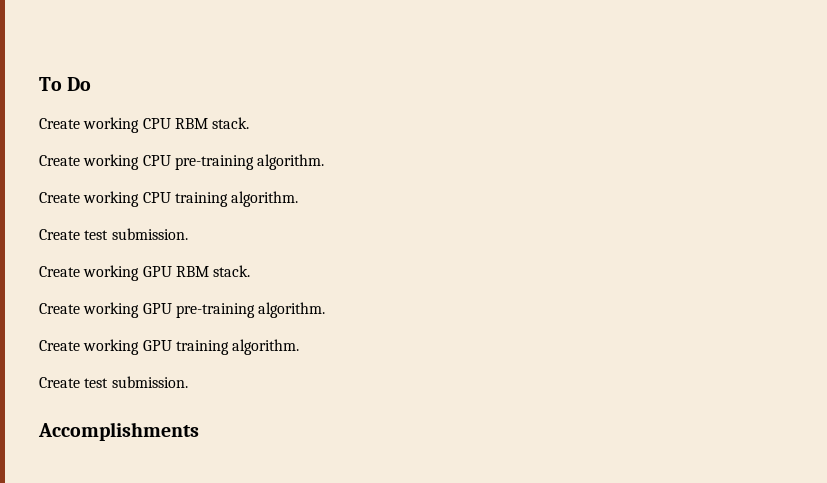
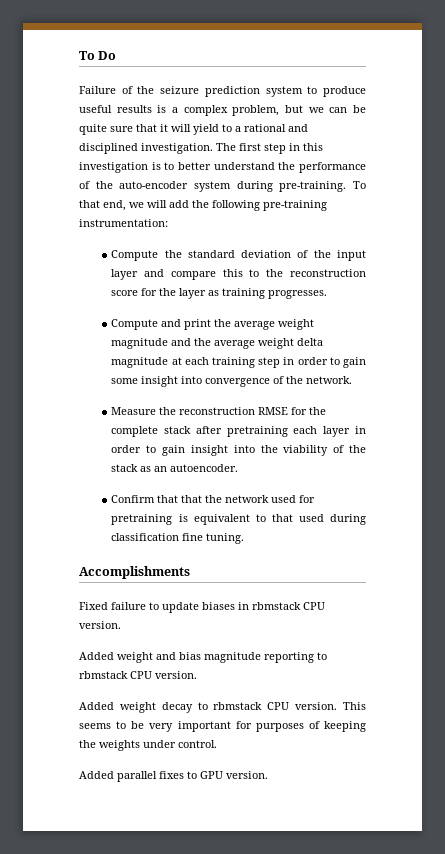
- Create working CPU RBM stack.
- Create working CPU pre-training algorithm.
- Create working CPU training algorithm.
- Create test submission.
- Create working GPU RBM stack.
- Create working GPU pre-training algorithm.
- Create working GPU training algorithm.
- Create test submission.
+ Failure of the seizure prediction system to produce useful results is a complex problem, but we can be quite sure that it will yield to a rational and disciplined investigation. The first step in this investigation is to better understand the performance of the auto-encoder system during pre-training. To that end, we will add the following pre-training instrumentation:
+ Compute the standard deviation of the input layer and compare this to the reconstruction score for the layer as training progresses.
+ Compute and print the average weight magnitude and the average weight delta magnitude at each training step in order to gain some insight into convergence of the network.
+ Measure the reconstruction RMSE for the complete stack after pretraining each layer in order to gain insight into the viability of the stack as an autoencoder.
+ Confirm that that the network used for pretraining is equivalent to that used during classification fine tuning.
  Accomplishments
+ Fixed failure to update biases in rbmstack CPU version.
+ Added weight and bias magnitude reporting to rbmstack CPU version.
+ Added weight decay to rbmstack CPU version. This seems to be very important for purposes of keeping the weights under control.
+ Added parallel fixes to GPU version.

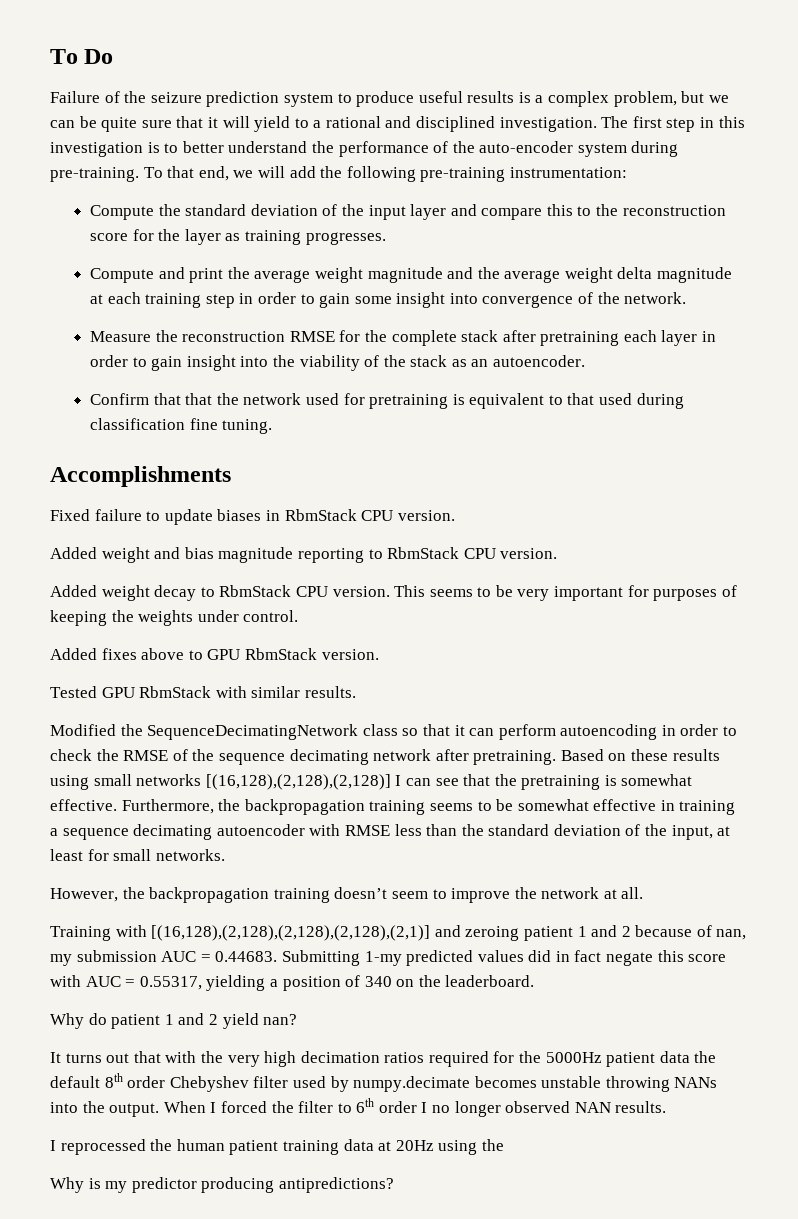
- Fixed failure to update biases in rbmstack CPU version.
+ Fixed failure to update biases in RbmStack CPU version.
- Added weight and bias magnitude reporting to rbmstack CPU version.
+ Added weight and bias magnitude reporting to RbmStack CPU version.
- Added weight decay to rbmstack CPU version.
+ Added weight decay to RbmStack CPU version.
- Added parallel fixes to GPU version.
+ Added fixes above to GPU RbmStack version.
+ Tested GPU RbmStack with similar results.
+ Modified the SequenceDecimatingNetwork class so that it can perform autoencoding in order to check the RMSE of the sequence decimating network after pretraining. Based on these results using small networks [(16,128),(2,128),(2,128)] I can see that the pretraining is somewhat effective. Furthermore, the backpropagation training seems to be somewhat effective in training a sequence decimating autoencoder with RMSE less than the standard deviation of the input, at least for small networks.
+ However, the backpropagation training doesn’t seem to improve the network at all.
+ Training with [(16,128),(2,128),(2,128),(2,128),(2,1)] and zeroing patient 1 and 2 because of nan, my submission AUC = 0.44683. Submitting 1-my predicted values did in fact negate this score with AUC = 0.55317, yielding a position of 340 on the leaderboard.
+ Why do patient 1 and 2 yield nan?
+ It turns out that with the very high decimation ratios required for the 5000Hz patient data the default 8th order Chebyshev filter used by numpy.decimate becomes unstable throwing NANs into the output. When I forced the filter to 6th order I no longer observed NAN results.
+ I reprocessed the human patient training data at 20Hz using the
+ Why is my predictor producing antipredictions?

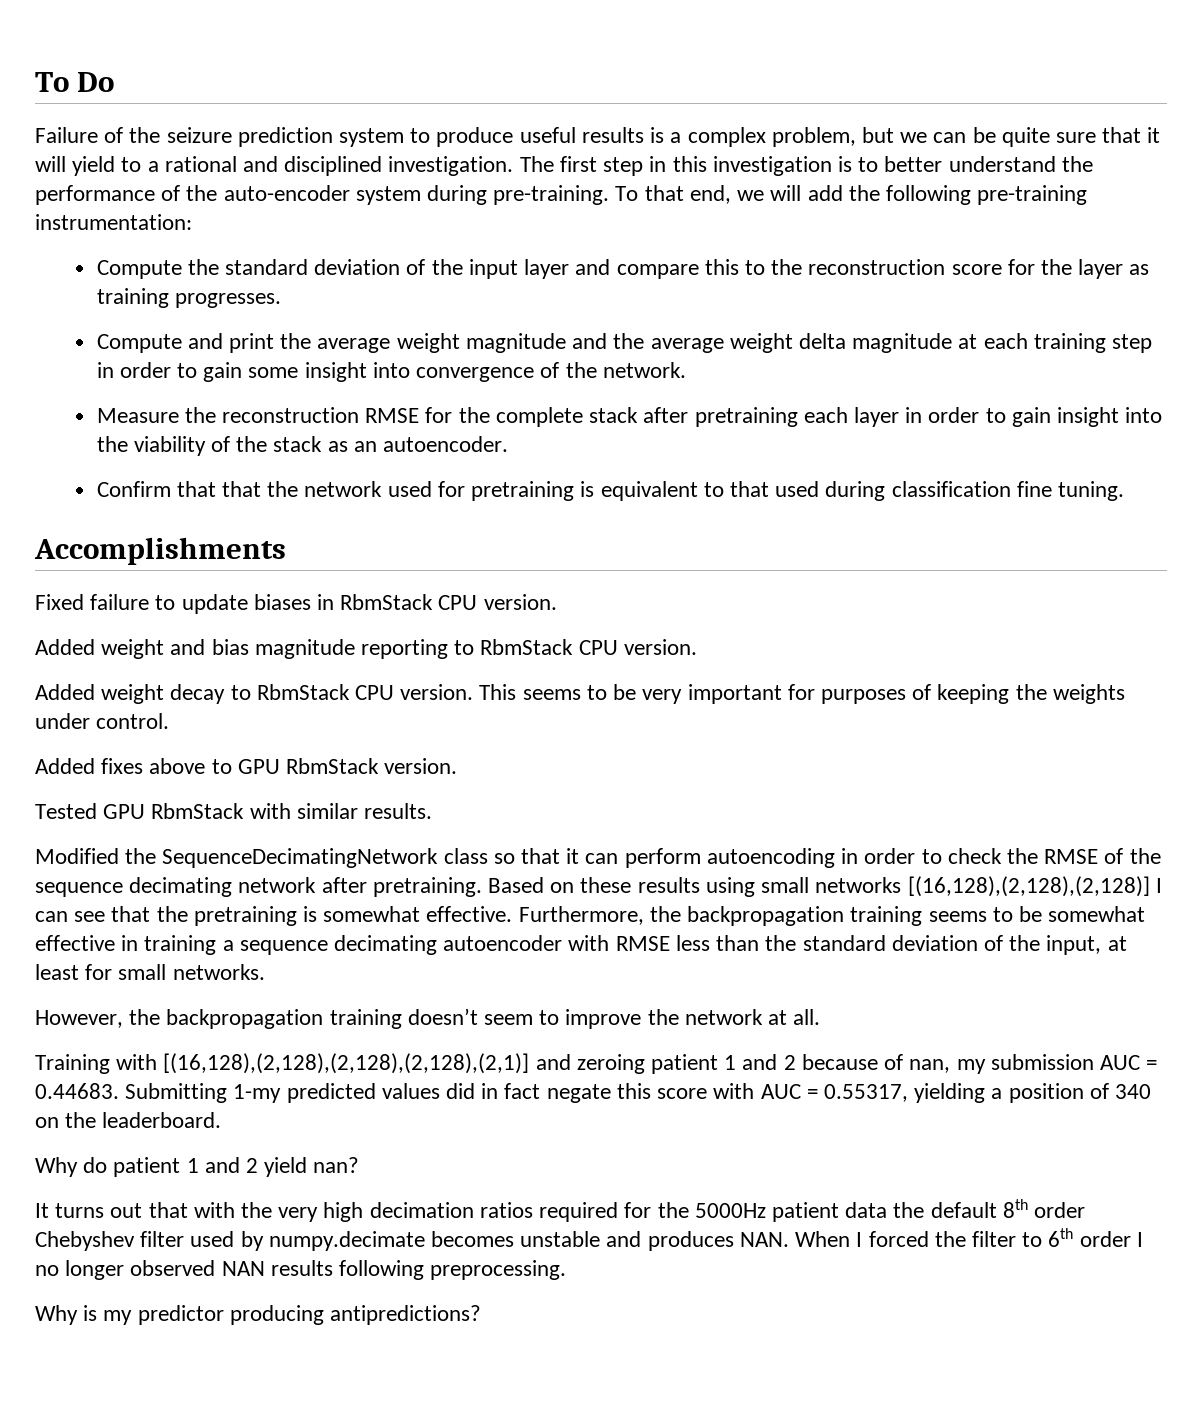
- It turns out that with the very high decimation ratios required for the 5000Hz patient data the default 8th order Chebyshev filter used by numpy.decimate becomes unstable throwing NANs into the output. When I forced the filter to 6th order I no longer observed NAN results.
- I reprocessed the human patient training data at 20Hz using the
+ It turns out that with the very high decimation ratios required for the 5000Hz patient data the default 8th order Chebyshev filter used by numpy.decimate becomes unstable and produces NAN. When I forced the filter to 6th order I no longer observed NAN results following preprocessing.

